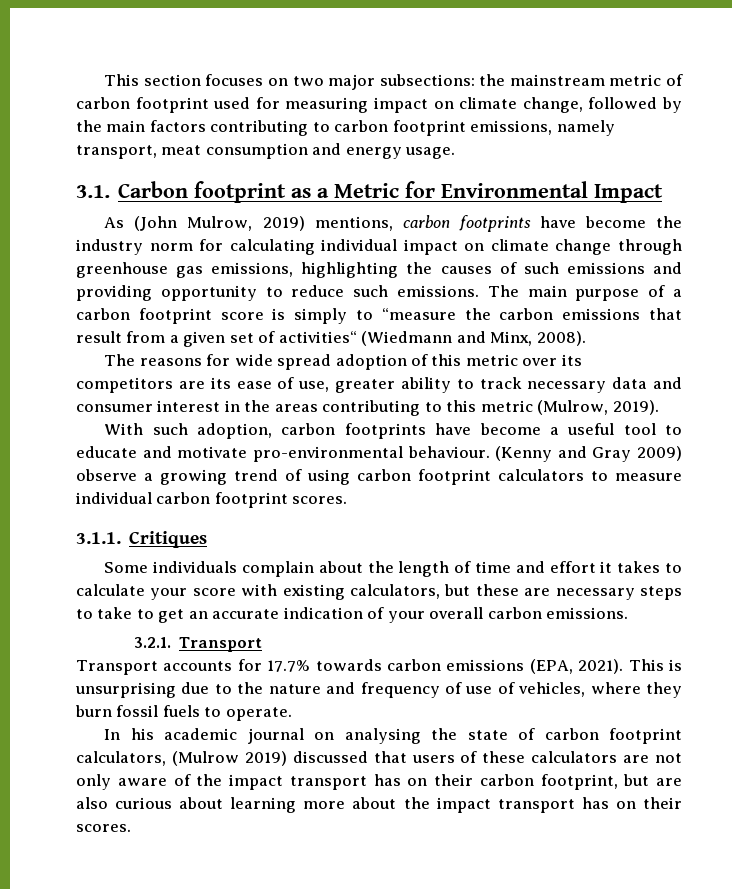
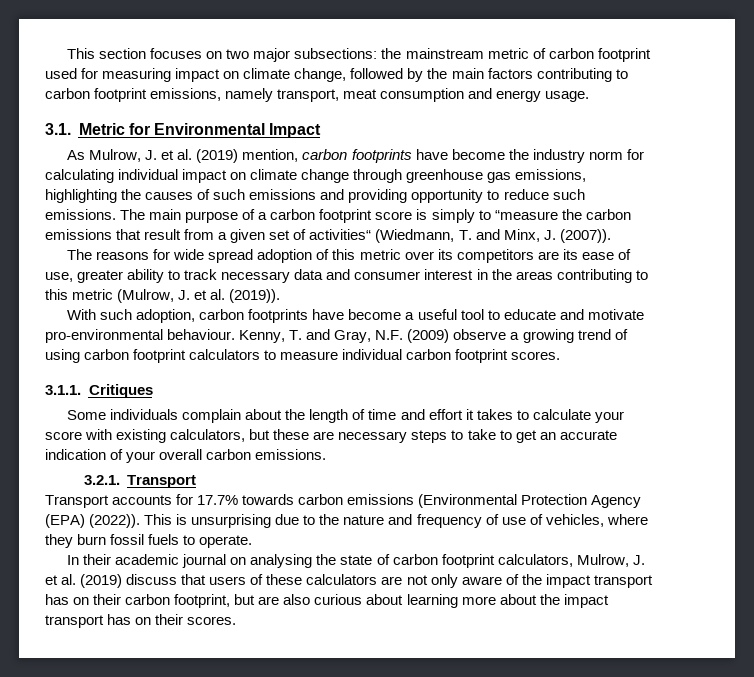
- 3.1. Carbon footprint as a Metric for Environmental Impact
+ 3.1. Metric for Environmental Impact
- As (John Mulrow, 2019) mentions, carbon footprints have become the industry norm for calculating individual impact on climate change through greenhouse gas emissions, highlighting the causes of such emissions and providing opportunity to reduce such emissions.
+ As Mulrow, J. et al. (2019) mention, carbon footprints have become the industry norm for calculating individual impact on climate change through greenhouse gas emissions, highlighting the causes of such emissions and providing opportunity to reduce such emissions.
- The main purpose of a carbon footprint score is simply to “measure the carbon emissions that result from a given set of activities“ (Wiedmann and Minx, 2008).
+ The main purpose of a carbon footprint score is simply to “measure the carbon emissions that result from a given set of activities“ (Wiedmann, T. and Minx, J. (2007)).
- The reasons for wide spread adoption of this metric over its competitors are its ease of use, greater ability to track necessary data and consumer interest in the areas contributing to this metric (Mulrow, 2019).
+ The reasons for wide spread adoption of this metric over its competitors are its ease of use, greater ability to track necessary data and consumer interest in the areas contributing to this metric (Mulrow, J. et al. (2019)).
- (Kenny and Gray 2009) observe a growing trend of using carbon footprint calculators to measure individual carbon footprint scores.
+ Kenny, T. and Gray, N.F. (2009) observe a growing trend of using carbon footprint calculators to measure individual carbon footprint scores.
- Transport accounts for 17.7% towards carbon emissions (EPA, 2021).
+ Transport accounts for 17.7% towards carbon emissions (Environmental Protection Agency (EPA) (2022)).
- In his academic journal on analysing the state of carbon footprint calculators, (Mulrow 2019) discussed that users of these calculators are not only aware of the impact transport has on their carbon footprint, but are also curious about learning more about the impact transport has on their scores.
+ In their academic journal on analysing the state of carbon footprint calculators, Mulrow, J. et al. (2019) discuss that users of these calculators are not only aware of the impact transport has on their carbon footprint, but are also curious about learning more about the impact transport has on their scores.

